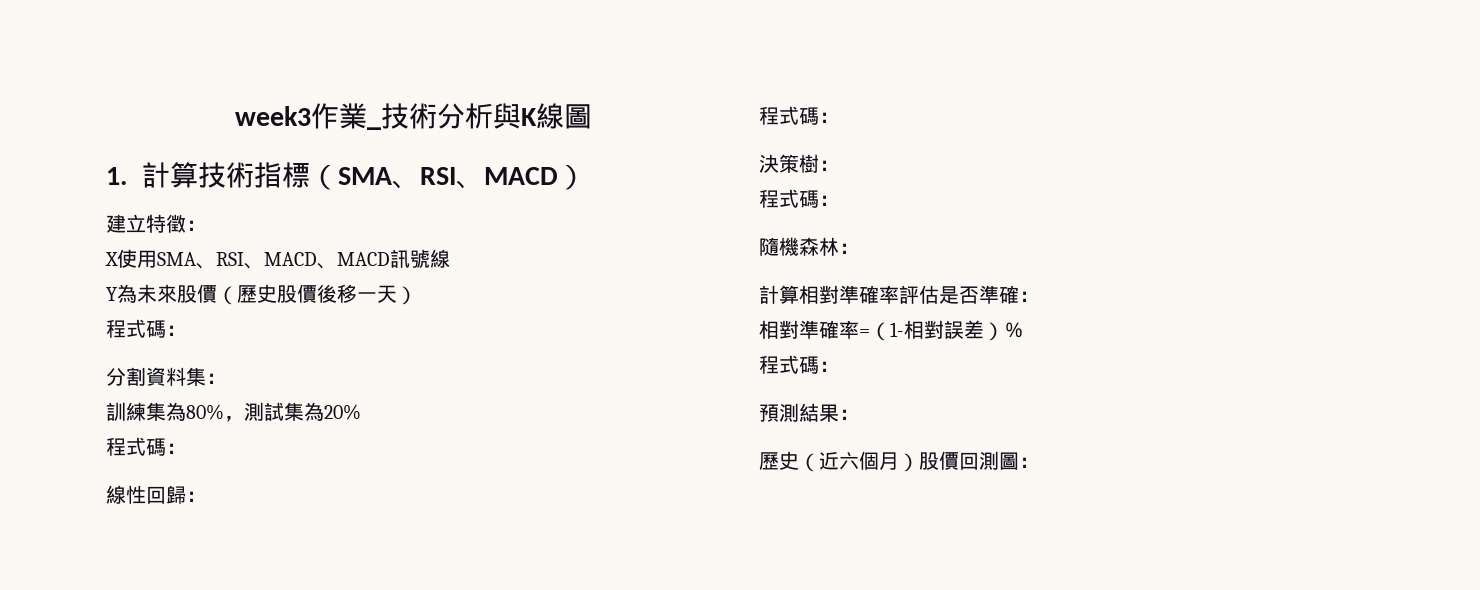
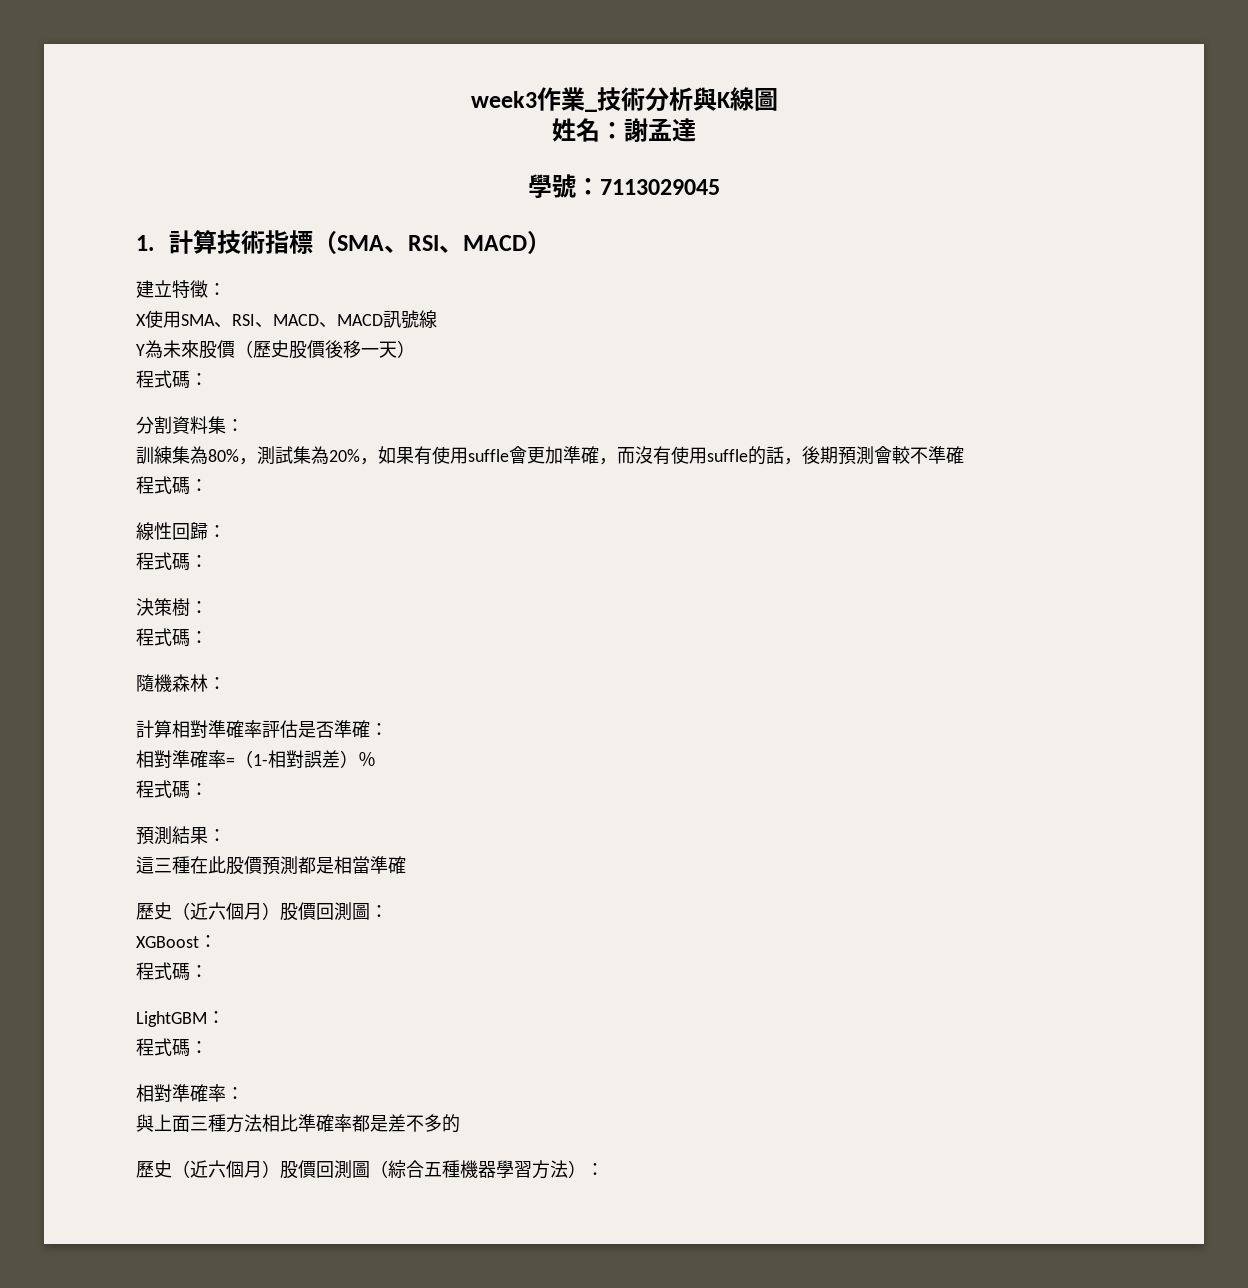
+ 姓名：謝孟達
+ 學號：7113029045
- 訓練集為80%，測試集為20%
+ 訓練集為80%，測試集為20%，如果有使用suffle會更加準確，而沒有使用suffle的話，後期預測會較不準確
+ 這三種在此股價預測都是相當準確
+ XGBoost：
+ 程式碼：
+ LightGBM：
+ 程式碼：
+ 相對準確率：
+ 與上面三種方法相比準確率都是差不多的
+ 歷史（近六個月）股價回測圖（綜合五種機器學習方法）：

